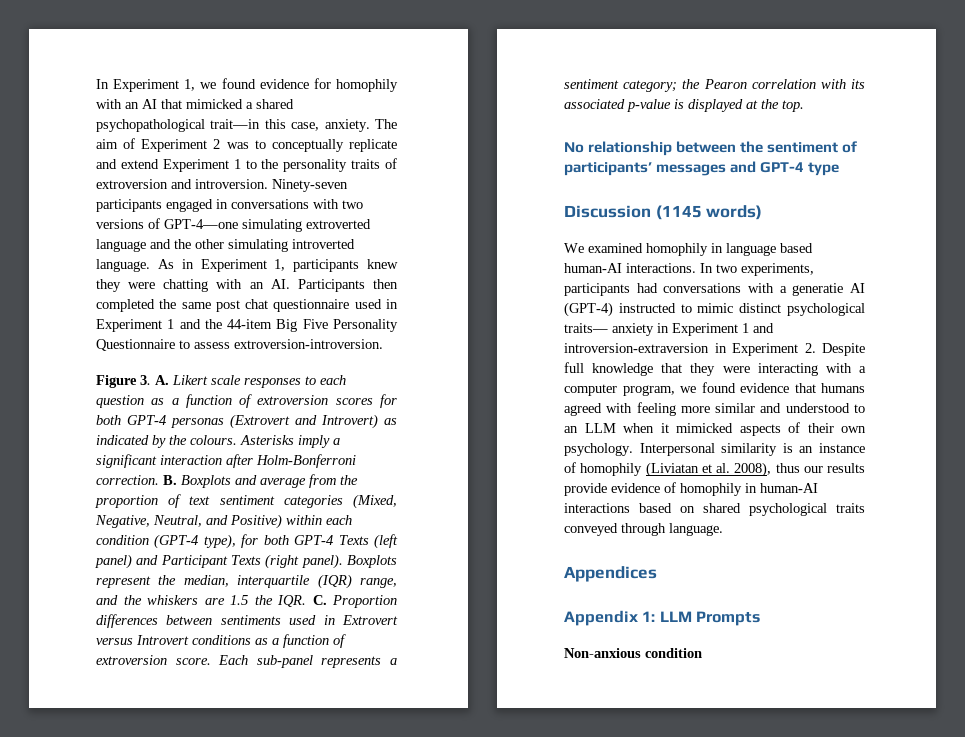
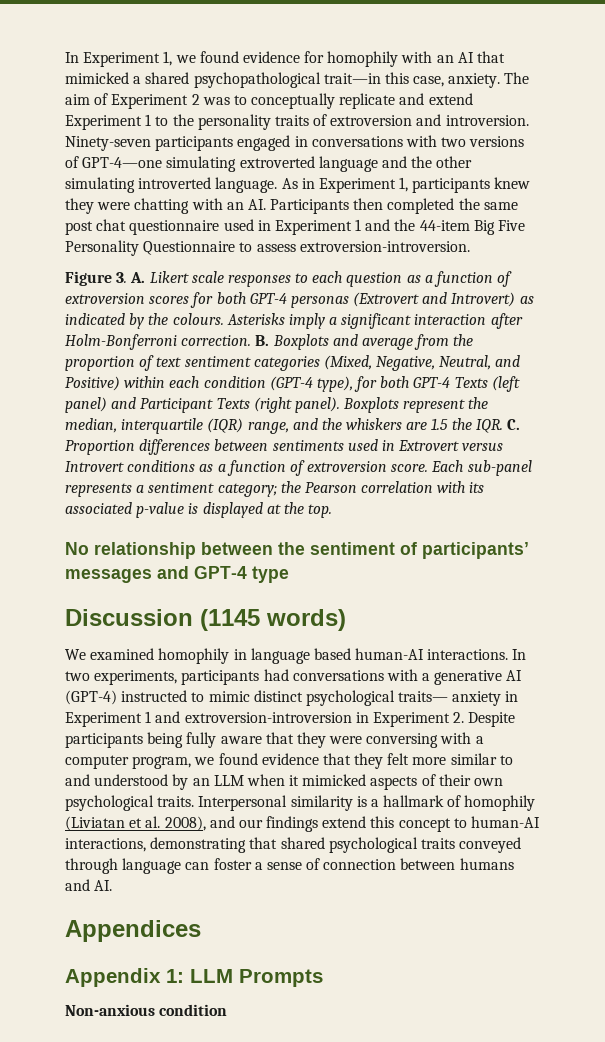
- Each sub-panel represents a sentiment category; the Pearon correlation with its associated p-value is displayed at the top.
+ Each sub-panel represents a sentiment category; the Pearson correlation with its associated p-value is displayed at the top.
- In two experiments, participants had conversations with a generatie AI (GPT-4) instructed to mimic distinct psychological traits— anxiety in Experiment 1 and introversion-extraversion in Experiment 2. Despite full knowledge that they were interacting with a computer program, we found evidence that humans agreed with feeling more similar and understood to an LLM when it mimicked aspects of their own psychology.
+ In two experiments, participants had conversations with a generative AI (GPT-4) instructed to mimic distinct psychological traits— anxiety in Experiment 1 and extroversion-introversion in Experiment 2. Despite participants being fully aware that they were conversing with a computer program, we found evidence that they felt more similar to and understood by an LLM when it mimicked aspects of their own psychological traits.
- Interpersonal similarity is an instance of homophily (Liviatan et al. 2008), thus our results provide evidence of homophily in human-AI interactions based on shared psychological traits conveyed through language.
+ Interpersonal similarity is a hallmark of homophily (Liviatan et al. 2008), and our findings extend this concept to human-AI interactions, demonstrating that shared psychological traits conveyed through language can foster a sense of connection between humans and AI.

